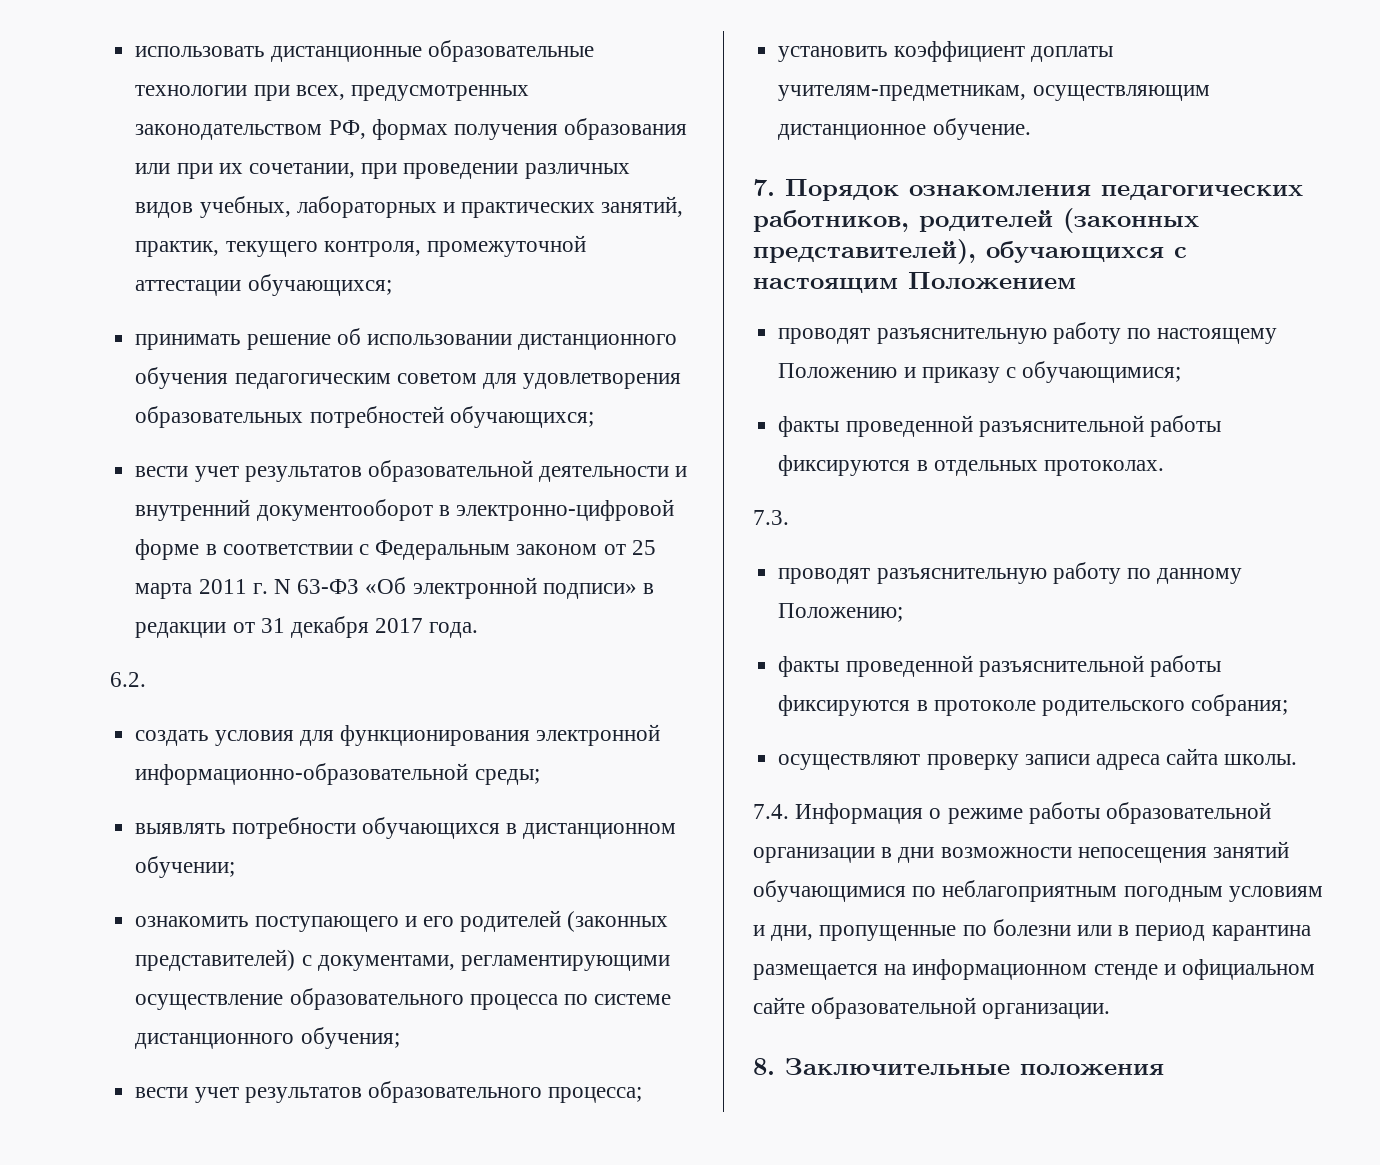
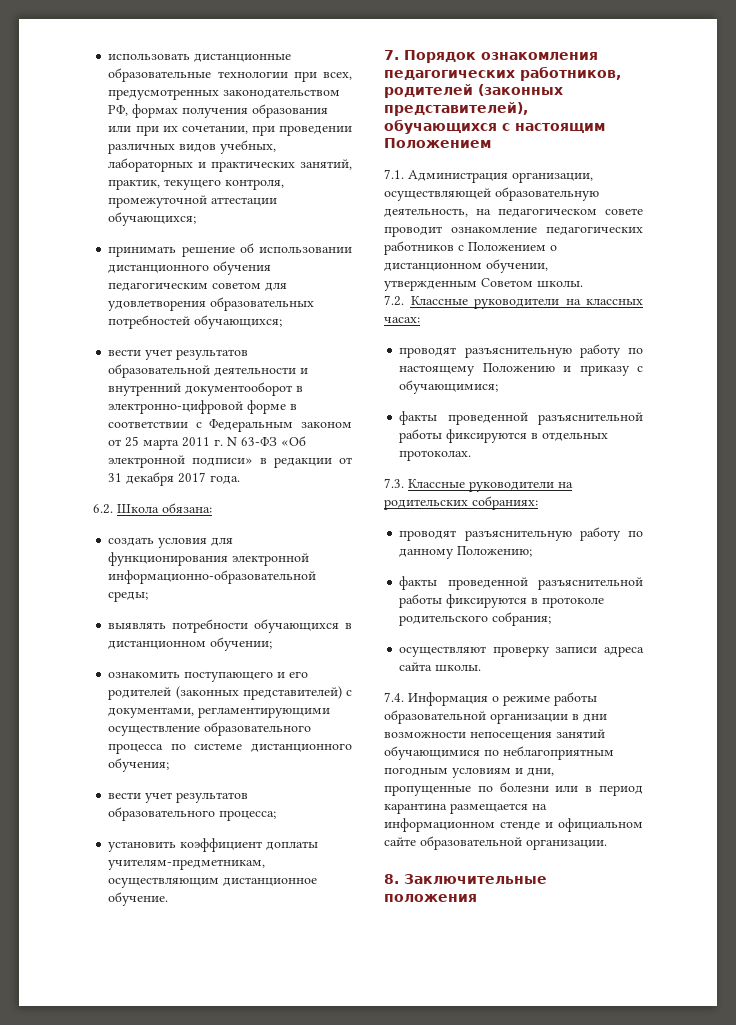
- 6.2.
+ 6.2. Школа обязана:
+ 7.1. Администрация организации, осуществляющей образовательную деятельность, на педагогическом совете проводит ознакомление педагогических работников с Положением о дистанционном обучении, утвержденным Советом школы.
+ 7.2. Классные руководители на классных часах:
- 7.3.
+ 7.3. Классные руководители на родительских собраниях:

